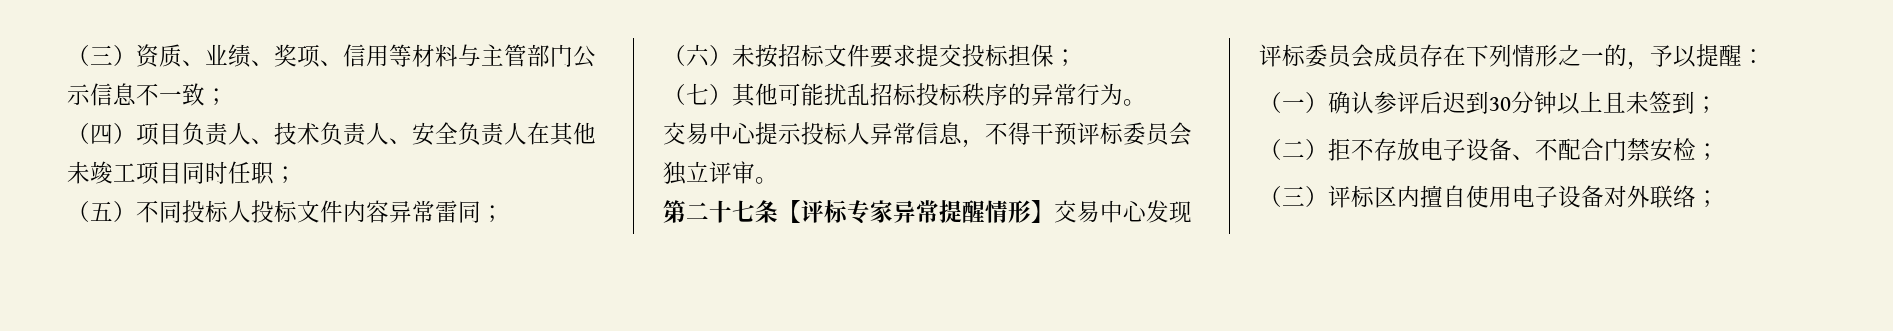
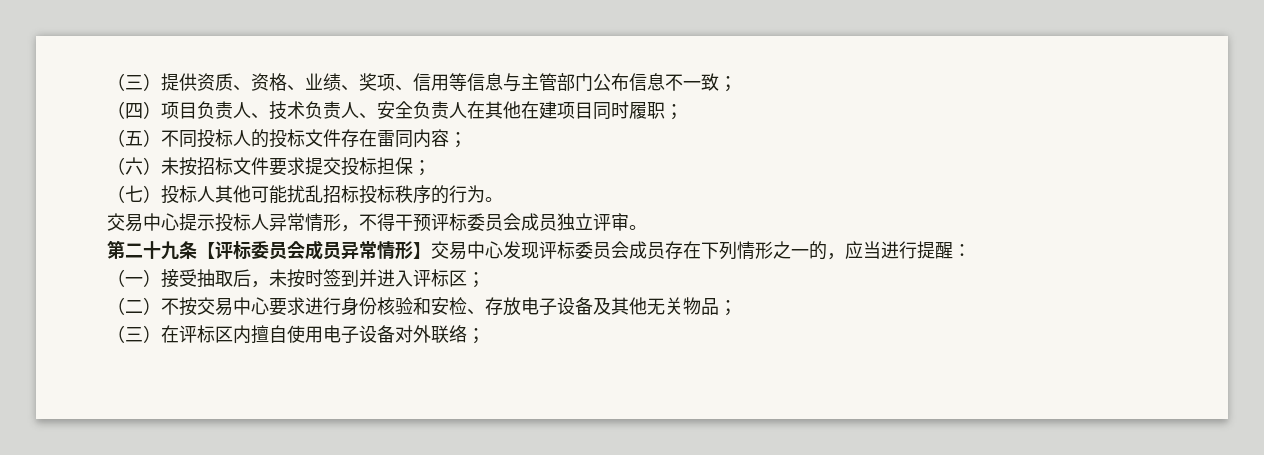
- （三）资质、业绩、奖项、信用等材料与主管部门公示信息不一致；
+ （三）提供资质、资格、业绩、奖项、信用等信息与主管部门公布信息不一致；
- （四）项目负责人、技术负责人、安全负责人在其他未竣工项目同时任职；
+ （四）项目负责人、技术负责人、安全负责人在其他在建项目同时履职；
- （五）不同投标人投标文件内容异常雷同；
+ （五）不同投标人的投标文件存在雷同内容；
- （七）其他可能扰乱招标投标秩序的异常行为。
+ （七）投标人其他可能扰乱招标投标秩序的行为。
- 交易中心提示投标人异常信息，不得干预评标委员会独立评审。
+ 交易中心提示投标人异常情形，不得干预评标委员会成员独立评审。
- 第二十七条【评标专家异常提醒情形】交易中心发现评标委员会成员存在下列情形之一的，予以提醒：
+ 第二十九条【评标委员会成员异常情形】交易中心发现评标委员会成员存在下列情形之一的，应当进行提醒：
- （一）确认参评后迟到30分钟以上且未签到；
- （二）拒不存放电子设备、不配合门禁安检；
+ （一）接受抽取后，未按时签到并进入评标区；
+ （二）不按交易中心要求进行身份核验和安检、存放电子设备及其他无关物品；
- （三）评标区内擅自使用电子设备对外联络；
+ （三）在评标区内擅自使用电子设备对外联络；

